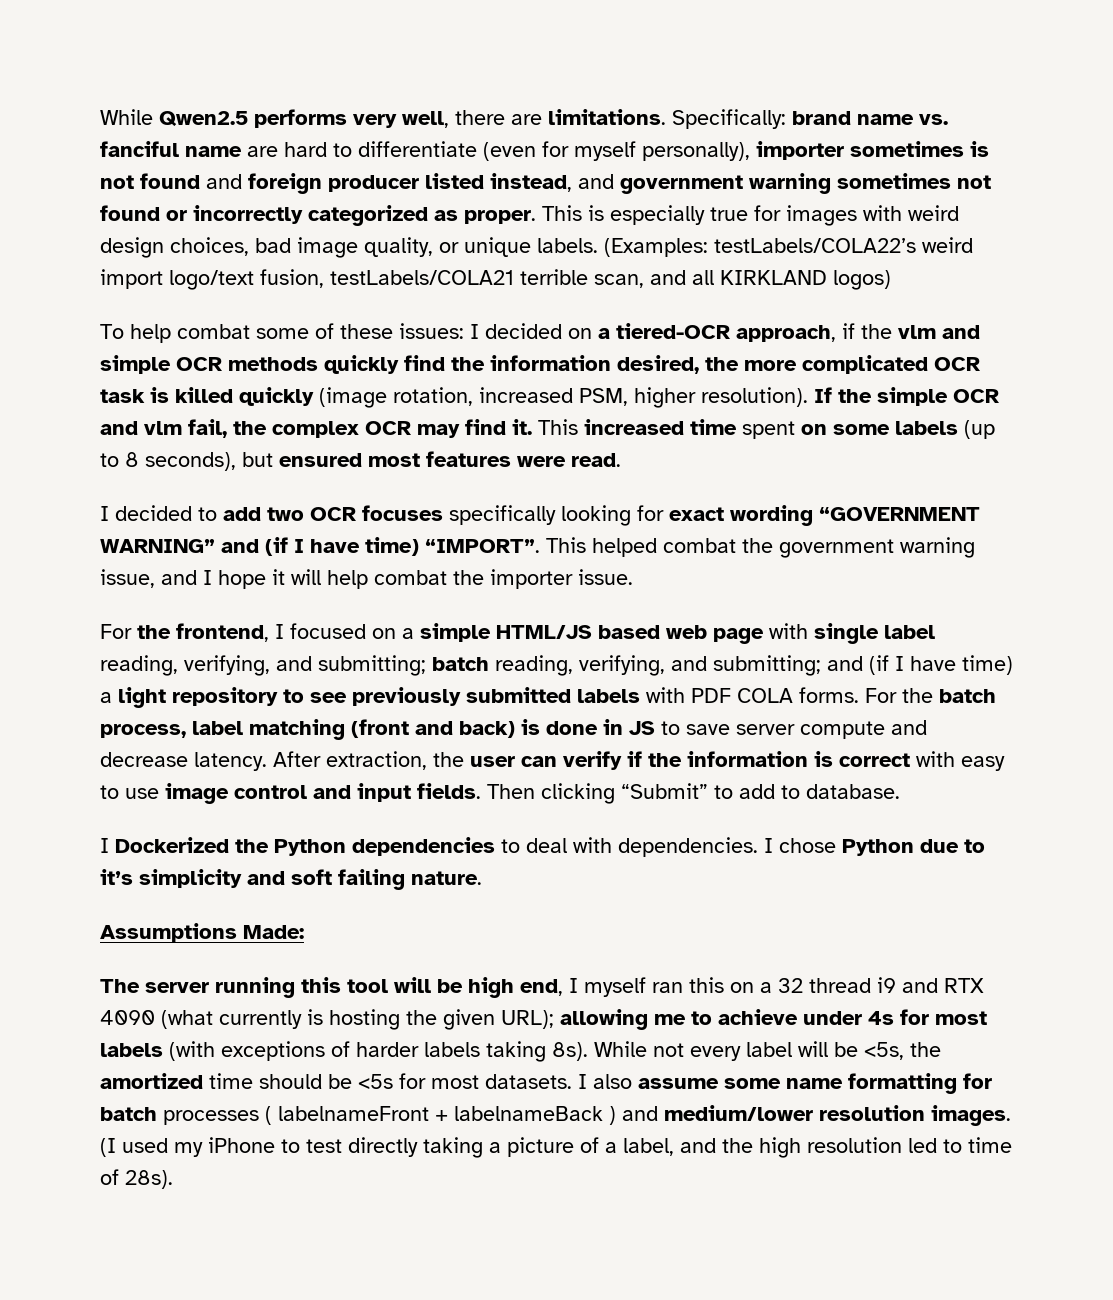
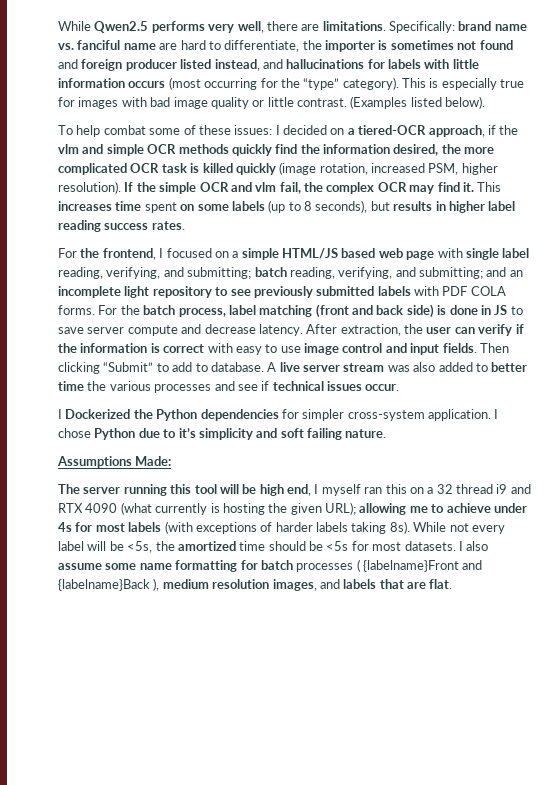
- Specifically: brand name vs. fanciful name are hard to differentiate (even for myself personally), importer sometimes is not found and foreign producer listed instead, and government warning sometimes not found or incorrectly categorized as proper.
+ Specifically: brand name vs. fanciful name are hard to differentiate, the importer is sometimes not found and foreign producer listed instead, and hallucinations for labels with little information occurs (most occurring for the “type” category).
- This is especially true for images with weird design choices, bad image quality, or unique labels. (Examples: testLabels/COLA22’s weird import logo/text fusion, testLabels/COLA21 terrible scan, and all KIRKLAND logos)
+ This is especially true for images with bad image quality or little contrast. (Examples listed below).
- This increased time spent on some labels (up to 8 seconds), but ensured most features were read.
- I decided to add two OCR focuses specifically looking for exact wording “GOVERNMENT WARNING” and (if I have time) “IMPORT”. This helped combat the government warning issue, and I hope it will help combat the importer issue.
+ This increases time spent on some labels (up to 8 seconds), but results in higher label reading success rates.
- For the frontend, I focused on a simple HTML/JS based web page with single label reading, verifying, and submitting; batch reading, verifying, and submitting; and (if I have time) a light repository to see previously submitted labels with PDF COLA forms.
+ For the frontend, I focused on a simple HTML/JS based web page with single label reading, verifying, and submitting; batch reading, verifying, and submitting; and an incomplete light repository to see previously submitted labels with PDF COLA forms.
- For the batch process, label matching (front and back) is done in JS to save server compute and decrease latency.
+ For the batch process, label matching (front and back side) is done in JS to save server compute and decrease latency.
+ A live server stream was also added to better time the various processes and see if technical issues occur.
- I Dockerized the Python dependencies to deal with dependencies.
+ I Dockerized the Python dependencies for simpler cross-system application.
- I also assume some name formatting for batch processes ( labelnameFront + labelnameBack ) and medium/lower resolution images. (I used my iPhone to test directly taking a picture of a label, and the high resolution led to time of 28s).
+ I also assume some name formatting for batch processes ( {labelname}Front and {labelname}Back ), medium resolution images, and labels that are flat.

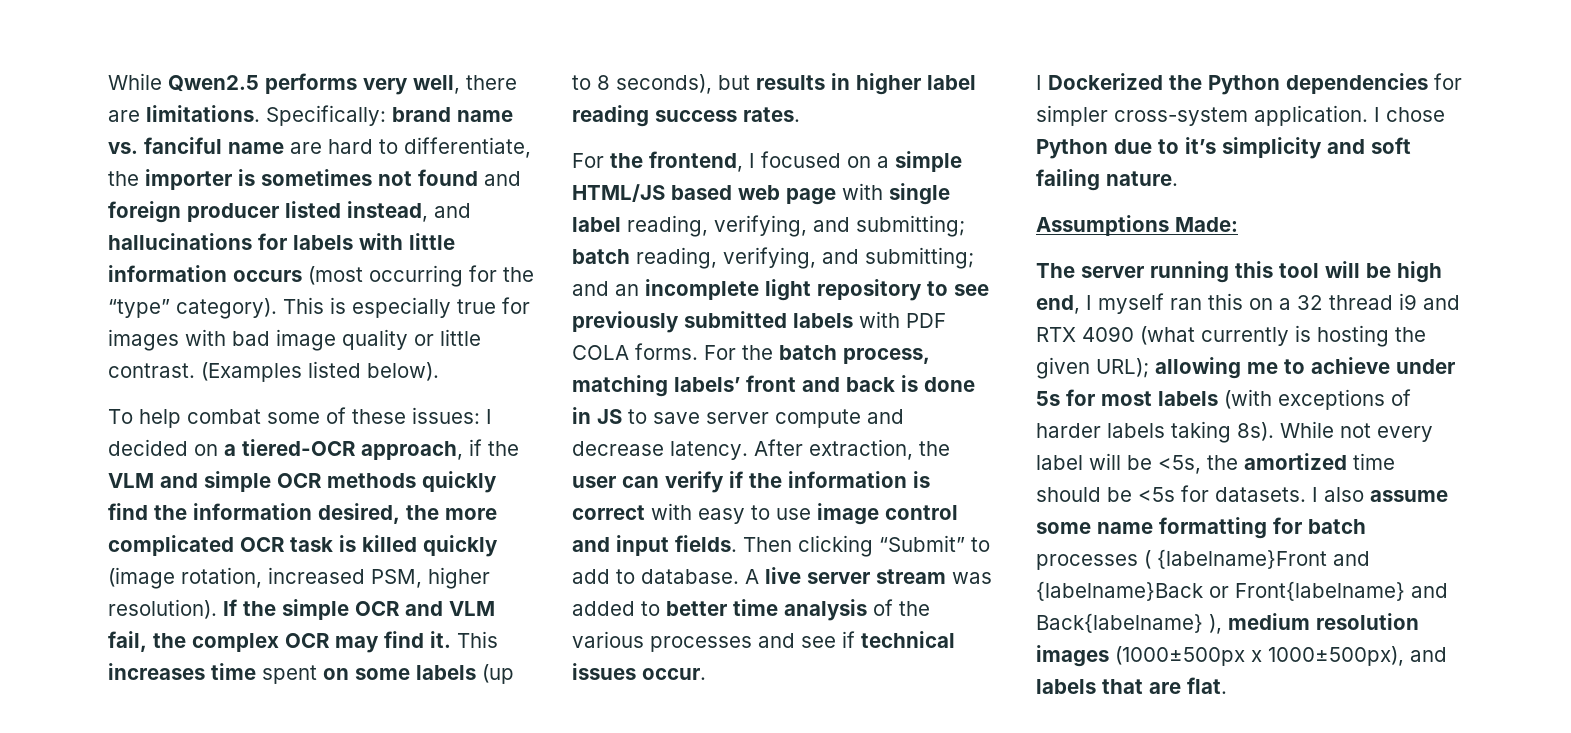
- To help combat some of these issues: I decided on a tiered-OCR approach, if the vlm and simple OCR methods quickly find the information desired, the more complicated OCR task is killed quickly (image rotation, increased PSM, higher resolution).
+ To help combat some of these issues: I decided on a tiered-OCR approach, if the VLM and simple OCR methods quickly find the information desired, the more complicated OCR task is killed quickly (image rotation, increased PSM, higher resolution).
- If the simple OCR and vlm fail, the complex OCR may find it.
+ If the simple OCR and VLM fail, the complex OCR may find it.
- For the batch process, label matching (front and back side) is done in JS to save server compute and decrease latency.
+ For the batch process, matching labels’ front and back is done in JS to save server compute and decrease latency.
- A live server stream was also added to better time the various processes and see if technical issues occur.
+ A live server stream was added to better time analysis of the various processes and see if technical issues occur.
- The server running this tool will be high end, I myself ran this on a 32 thread i9 and RTX 4090 (what currently is hosting the given URL); allowing me to achieve under 4s for most labels (with exceptions of harder labels taking 8s).
+ The server running this tool will be high end, I myself ran this on a 32 thread i9 and RTX 4090 (what currently is hosting the given URL); allowing me to achieve under 5s for most labels (with exceptions of harder labels taking 8s).
- While not every label will be <5s, the amortized time should be <5s for most datasets.
+ While not every label will be <5s, the amortized time should be <5s for datasets.
- I also assume some name formatting for batch processes ( {labelname}Front and {labelname}Back ), medium resolution images, and labels that are flat.
+ I also assume some name formatting for batch processes ( {labelname}Front and {labelname}Back or Front{labelname} and Back{labelname} ), medium resolution images (1000±500px x 1000±500px), and labels that are flat.

